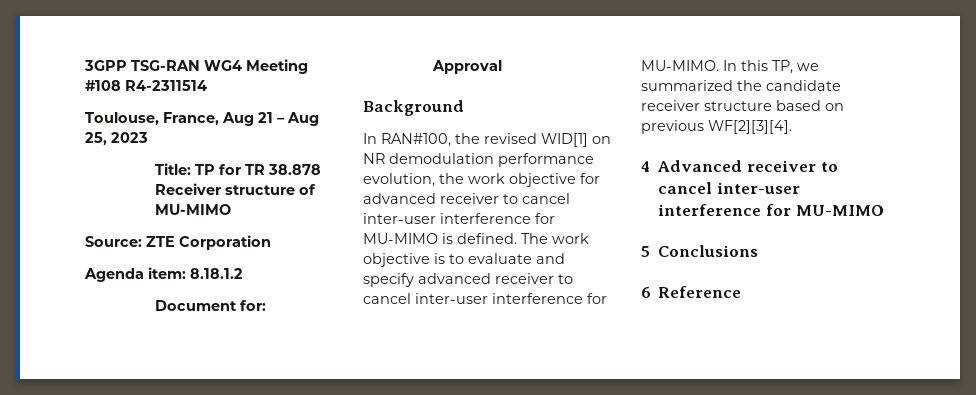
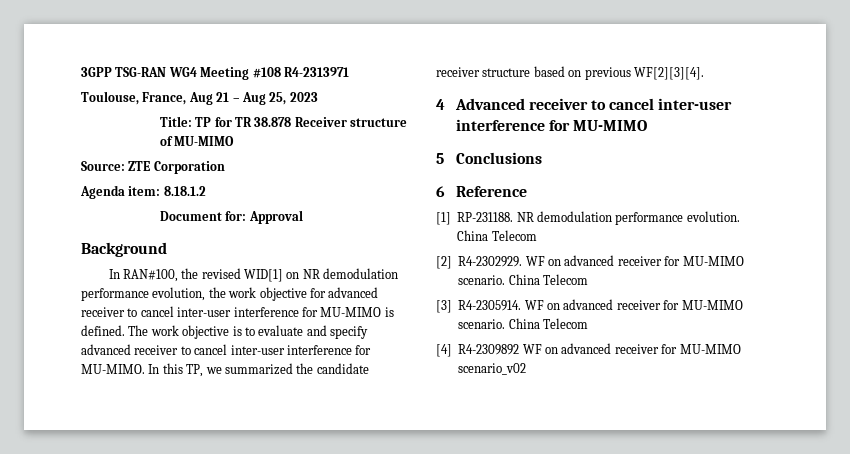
- 3GPP TSG-RAN WG4 Meeting #108 R4-2311514
+ 3GPP TSG-RAN WG4 Meeting #108 R4-2313971
+ [1] RP-231188. NR demodulation performance evolution. China Telecom
+ [2] R4-2302929. WF on advanced receiver for MU-MIMO scenario. China Telecom
+ [3] R4-2305914. WF on advanced receiver for MU-MIMO scenario. China Telecom
+ [4] R4-2309892 WF on advanced receiver for MU-MIMO scenario_v02

